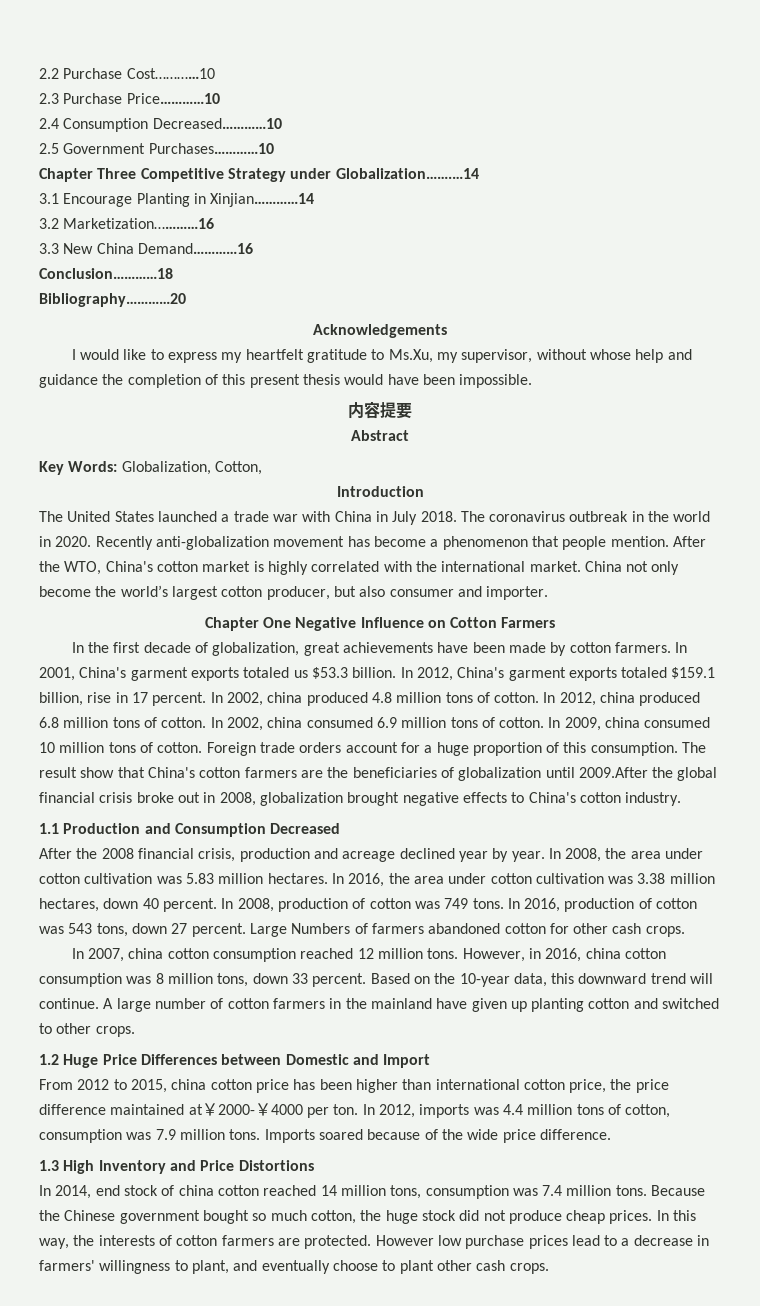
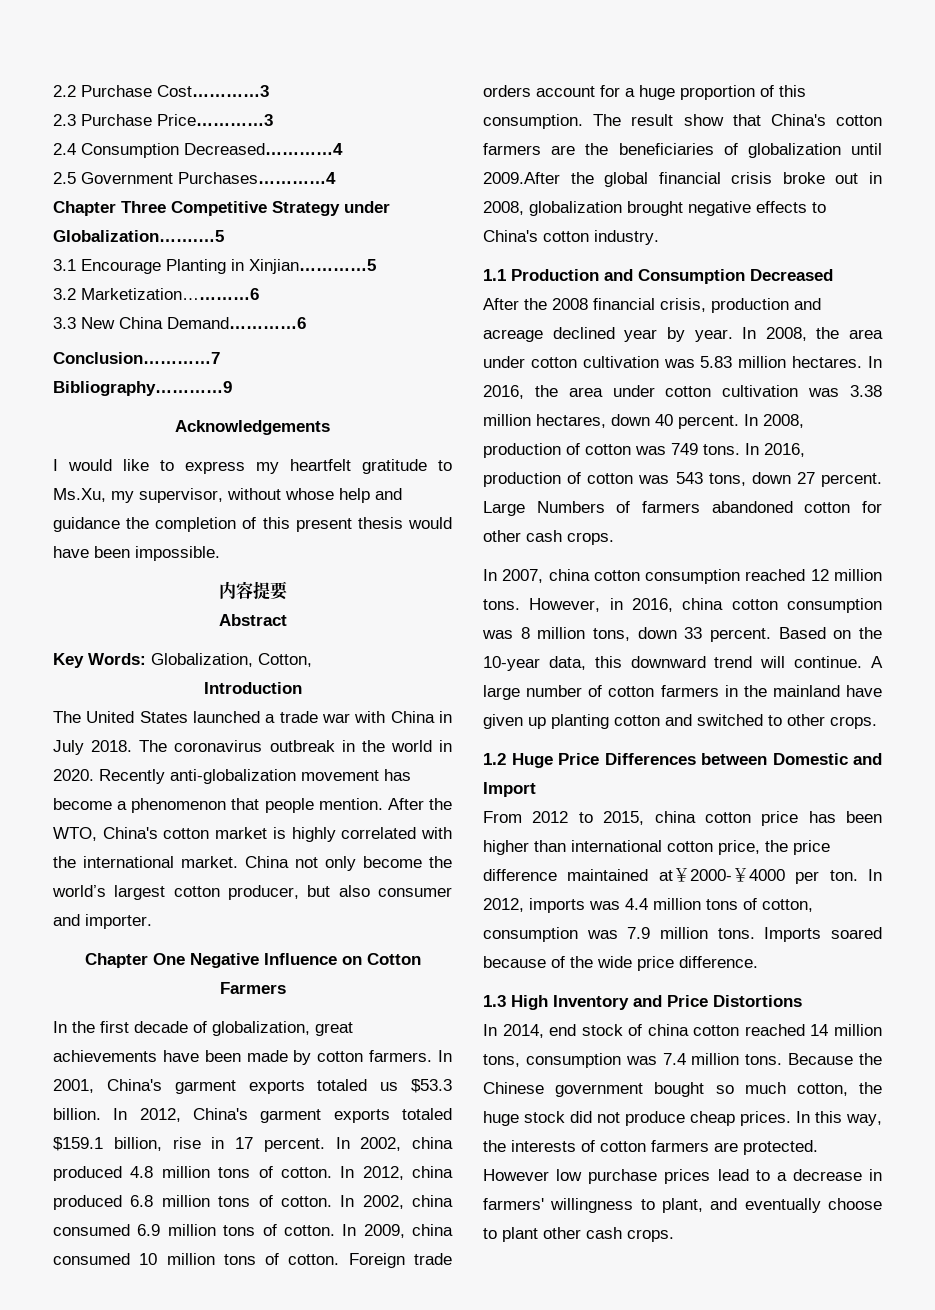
- 2.2 Purchase Cost…………10
+ 2.2 Purchase Cost…………3
- 2.3 Purchase Price…………10
+ 2.3 Purchase Price…………3
- 2.4 Consumption Decreased…………10
+ 2.4 Consumption Decreased…………4
- 2.5 Government Purchases…………10
+ 2.5 Government Purchases…………4
- Chapter Three Competitive Strategy under Globalization…….…14
+ Chapter Three Competitive Strategy under Globalization…….…5
- 3.1 Encourage Planting in Xinjian…………14
+ 3.1 Encourage Planting in Xinjian…………5
- 3.2 Marketization…………16
+ 3.2 Marketization…………6
- 3.3 New China Demand…………16
- Conclusion…………18
- Bibliography…………20
+ 3.3 New China Demand…………6
+ Conclusion…………7
+ Bibliography…………9

